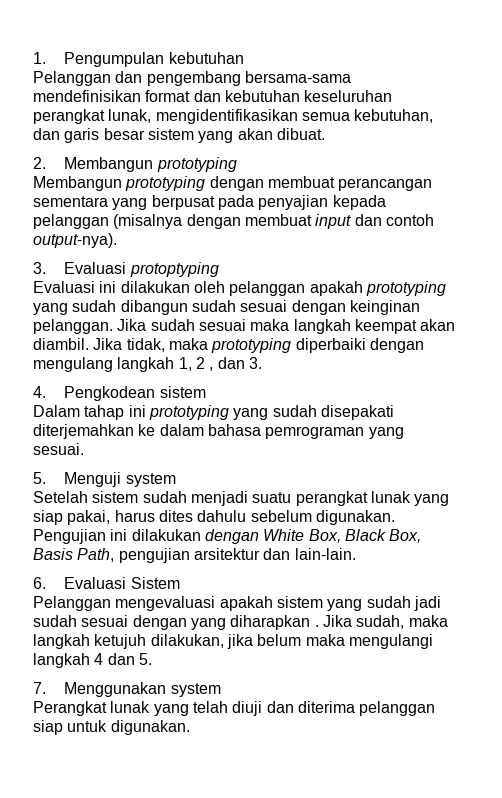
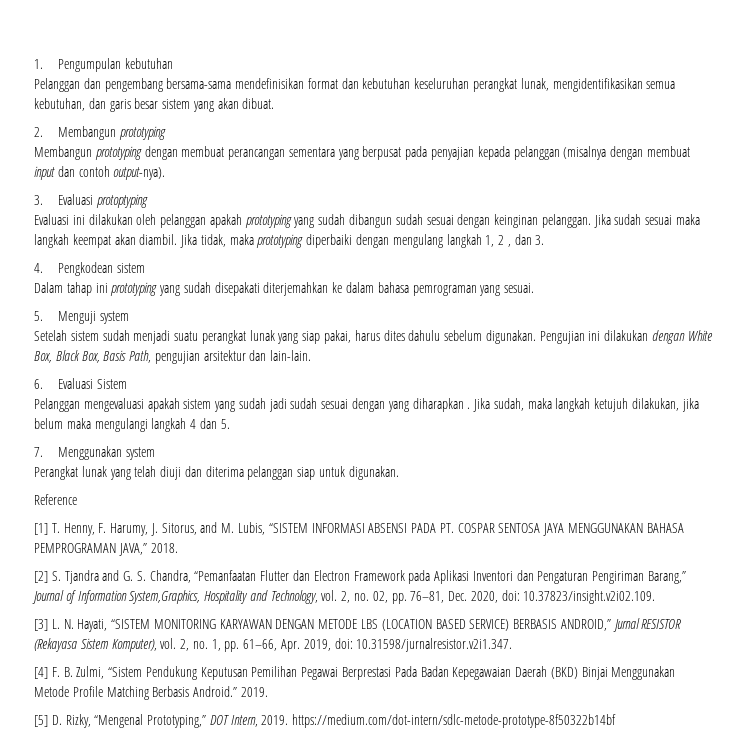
+ Reference
+ [1] T. Henny, F. Harumy, J. Sitorus, and M. Lubis, “SISTEM INFORMASI ABSENSI PADA PT. COSPAR SENTOSA JAYA MENGGUNAKAN BAHASA PEMPROGRAMAN JAVA,” 2018.
+ [2] S. Tjandra and G. S. Chandra, “Pemanfaatan Flutter dan Electron Framework pada Aplikasi Inventori dan Pengaturan Pengiriman Barang,” Journal of Information System,Graphics, Hospitality and Technology, vol. 2, no. 02, pp. 76–81, Dec. 2020, doi: 10.37823/insight.v2i02.109.
+ [3] L. N. Hayati, “SISTEM MONITORING KARYAWAN DENGAN METODE LBS (LOCATION BASED SERVICE) BERBASIS ANDROID,” Jurnal RESISTOR (Rekayasa Sistem Komputer), vol. 2, no. 1, pp. 61–66, Apr. 2019, doi: 10.31598/jurnalresistor.v2i1.347.
+ [4] F. B. Zulmi, “Sistem Pendukung Keputusan Pemilihan Pegawai Berprestasi Pada Badan Kepegawaian Daerah (BKD) Binjai Menggunakan Metode Profile Matching Berbasis Android.” 2019.
+ [5] D. Rizky, “Mengenal Prototyping,” DOT Intern, 2019. https://medium.com/dot-intern/sdlc-metode-prototype-8f50322b14bf

